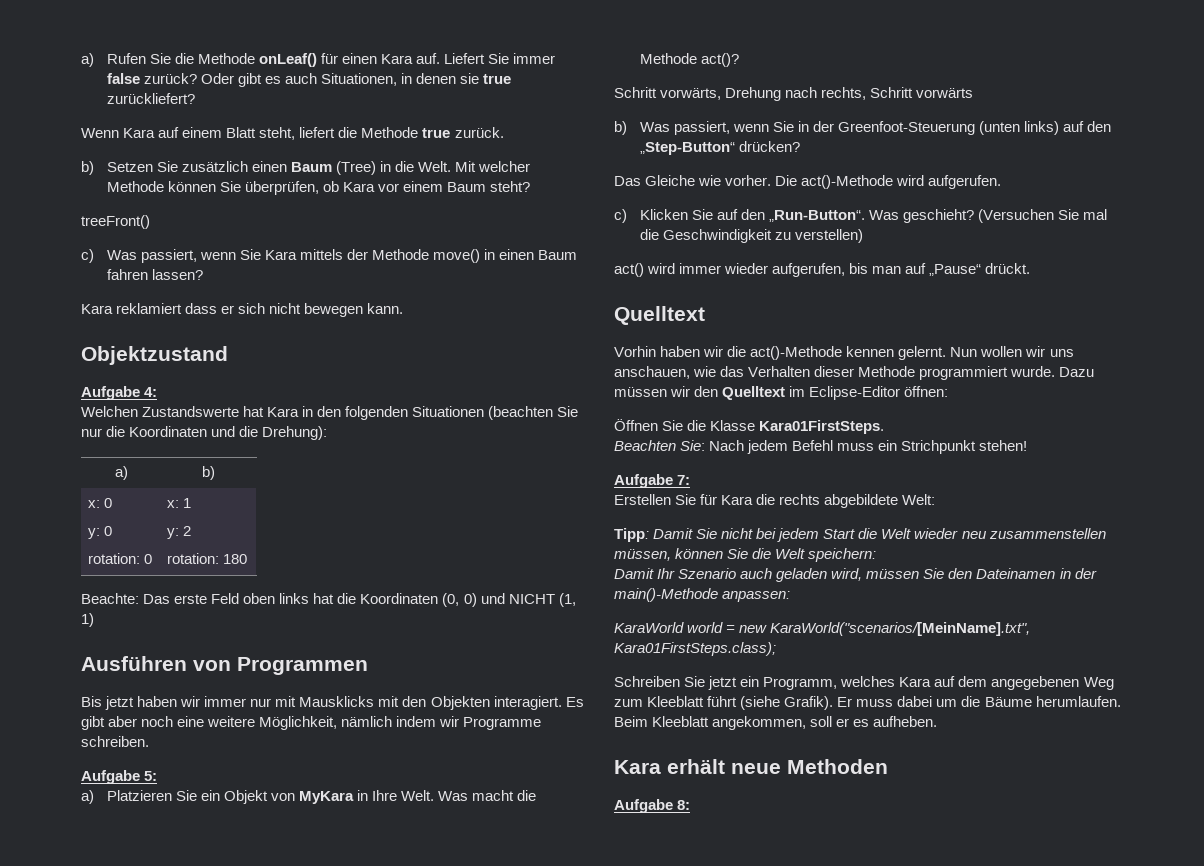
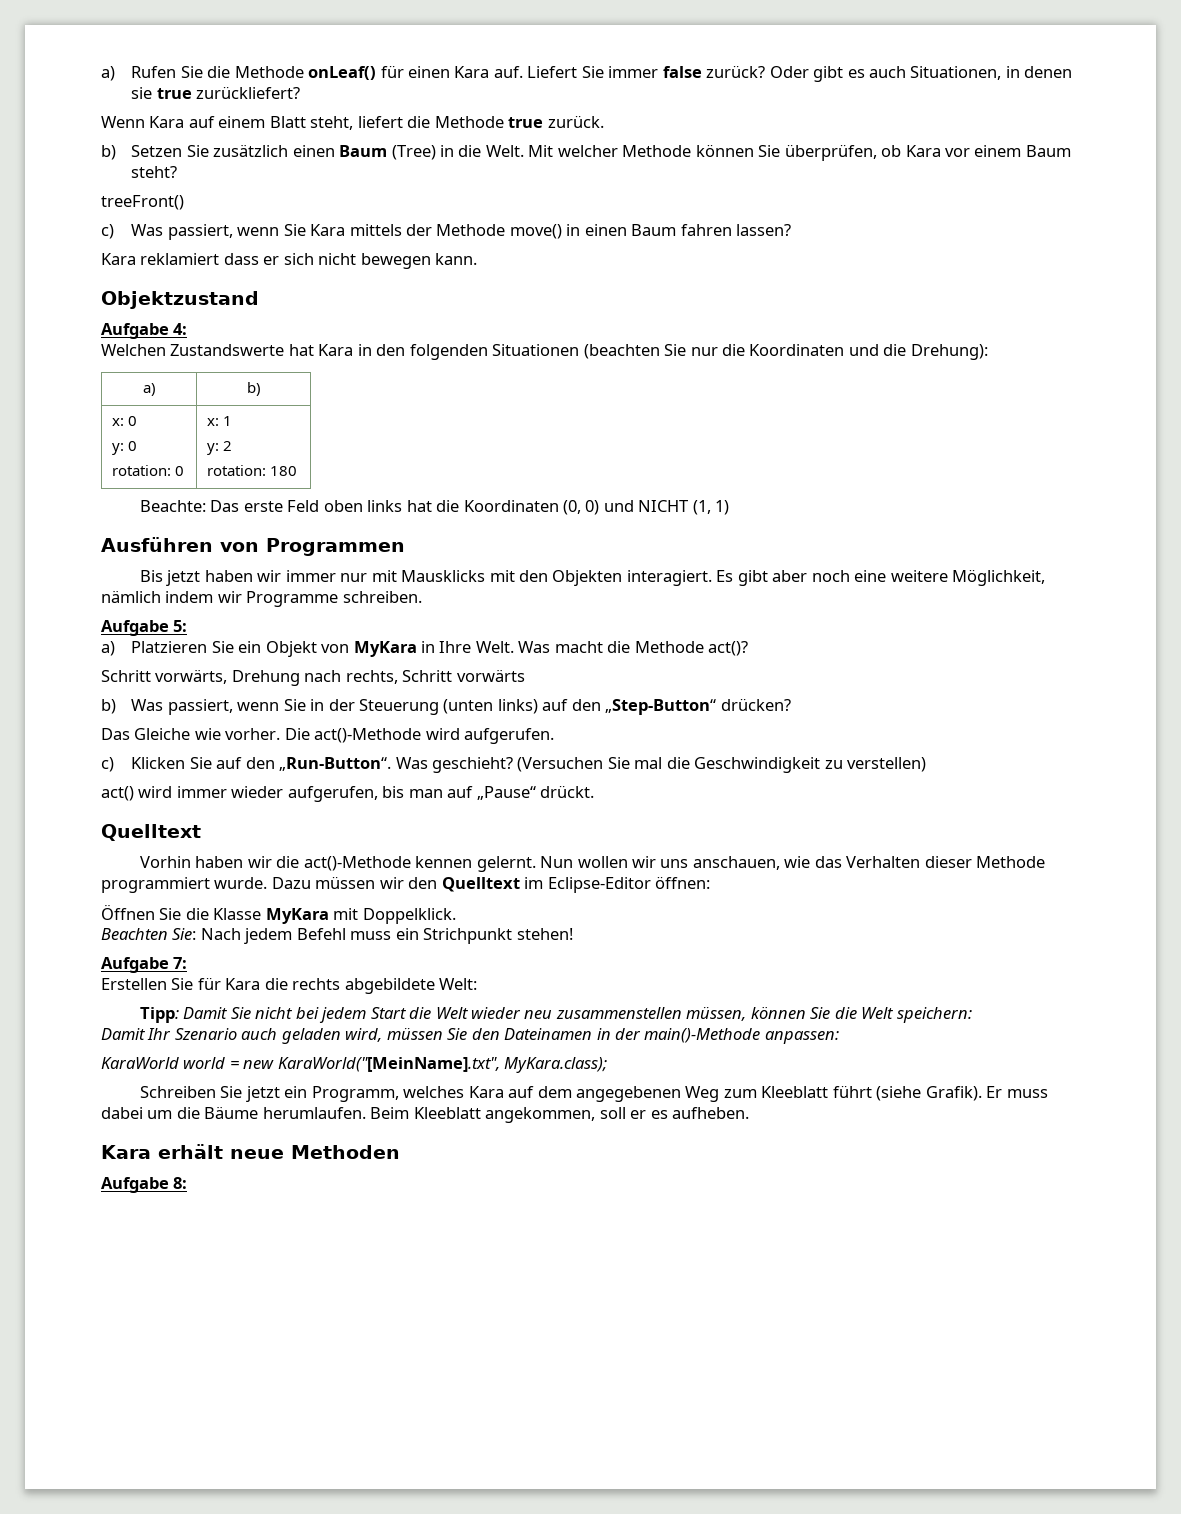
- b) Was passiert, wenn Sie in der Greenfoot-Steuerung (unten links) auf den „Step-Button“ drücken?
+ b) Was passiert, wenn Sie in der Steuerung (unten links) auf den „Step-Button“ drücken?
- Öffnen Sie die Klasse Kara01FirstSteps.
+ Öffnen Sie die Klasse MyKara mit Doppelklick.
- KaraWorld world = new KaraWorld("scenarios/[MeinName].txt", Kara01FirstSteps.class);
+ KaraWorld world = new KaraWorld("[MeinName].txt", MyKara.class);

